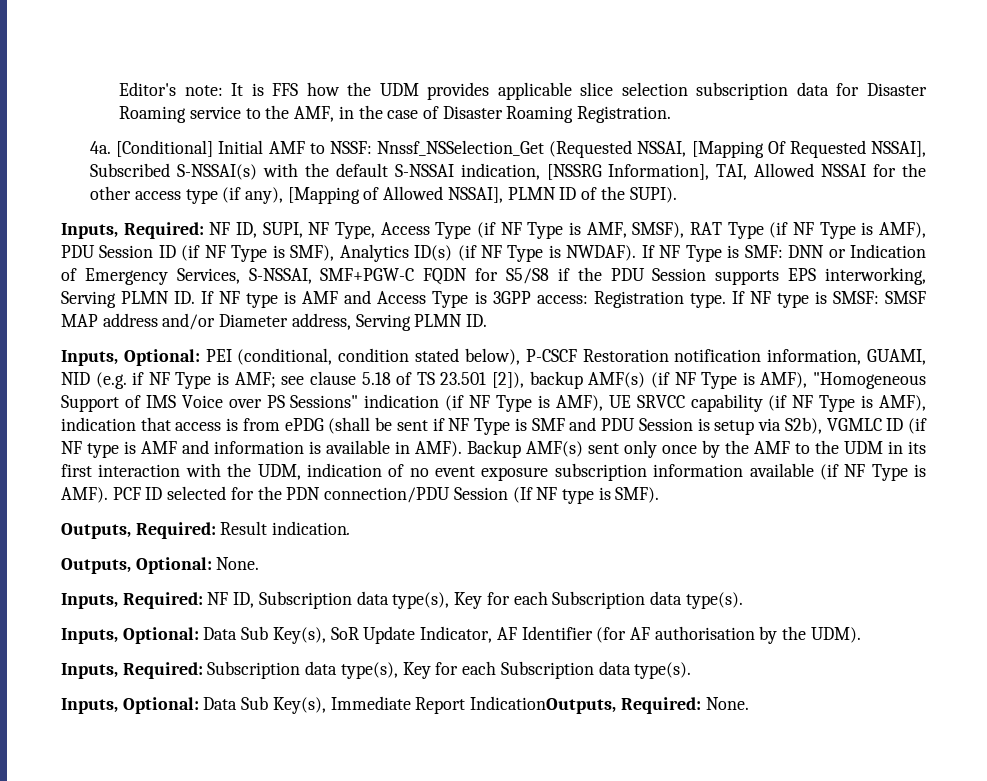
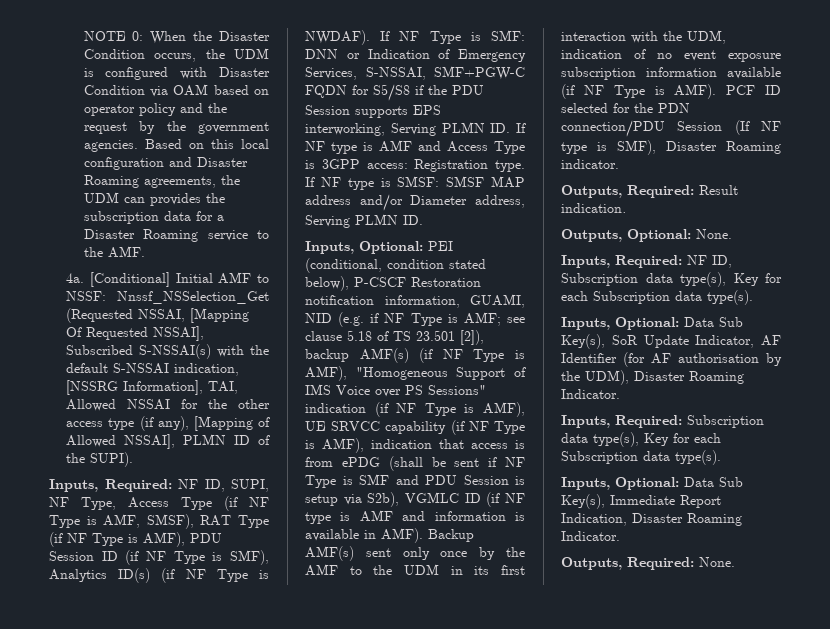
- Editor's note: It is FFS how the UDM provides applicable slice selection subscription data for Disaster Roaming service to the AMF, in the case of Disaster Roaming Registration.
+ NOTE 0: When the Disaster Condition occurs, the UDM is configured with Disaster Condition via OAM based on operator policy and the request by the government agencies. Based on this local configuration and Disaster Roaming agreements, the UDM can provides the subscription data for a Disaster Roaming service to the AMF.
- PCF ID selected for the PDN connection/PDU Session (If NF type is SMF).
+ PCF ID selected for the PDN connection/PDU Session (If NF type is SMF), Disaster Roaming indicator.
- Inputs, Optional: Data Sub Key(s), SoR Update Indicator, AF Identifier (for AF authorisation by the UDM).
+ Inputs, Optional: Data Sub Key(s), SoR Update Indicator, AF Identifier (for AF authorisation by the UDM), Disaster Roaming Indicator.
- Inputs, Optional: Data Sub Key(s), Immediate Report IndicationOutputs, Required: None.
+ Inputs, Optional: Data Sub Key(s), Immediate Report Indication, Disaster Roaming Indicator.
+ Outputs, Required: None.

